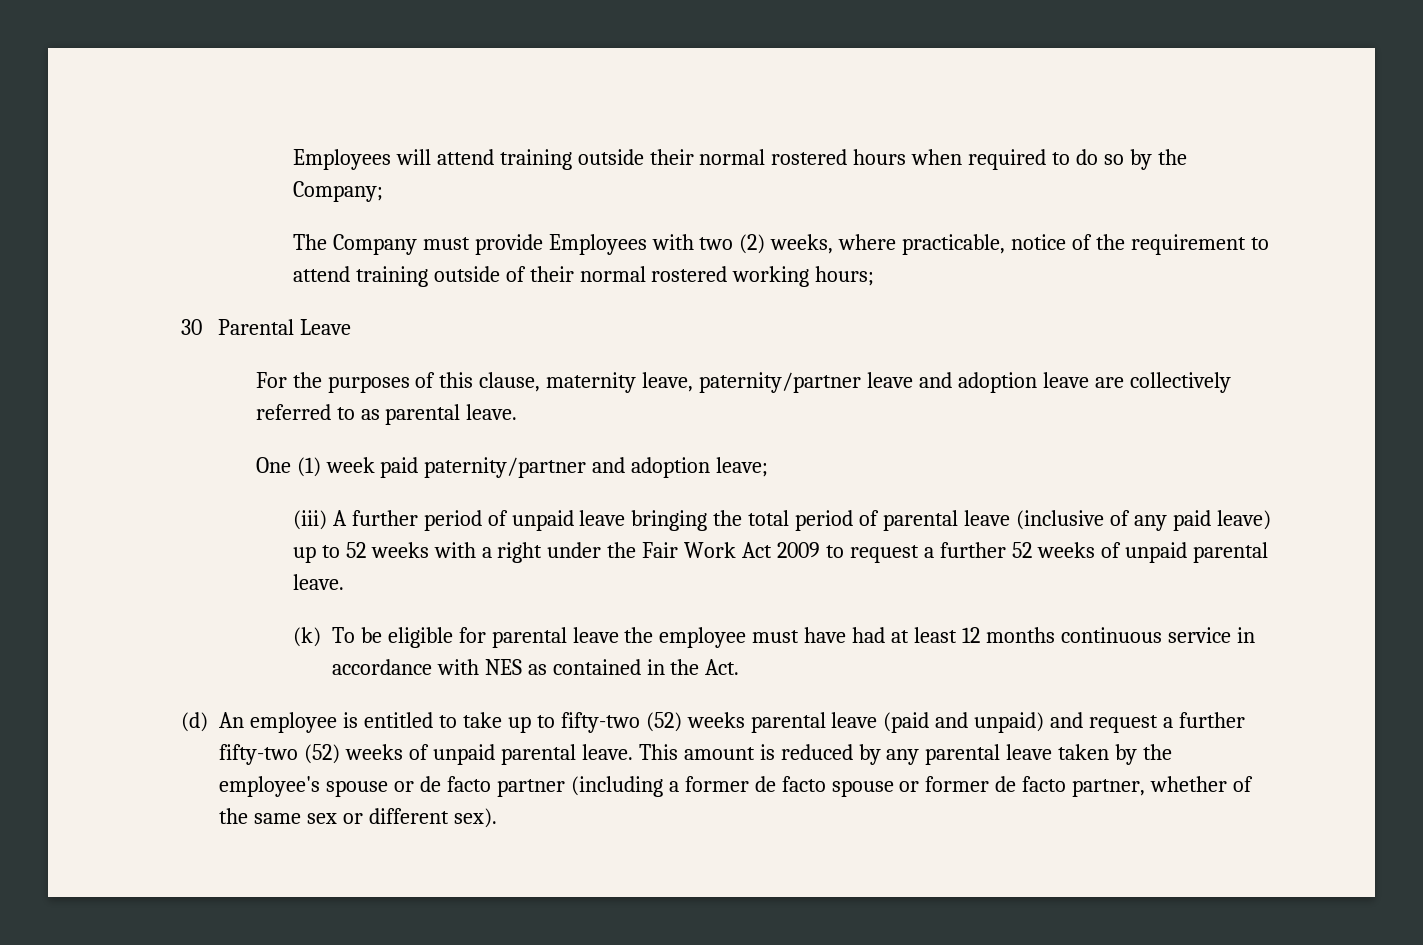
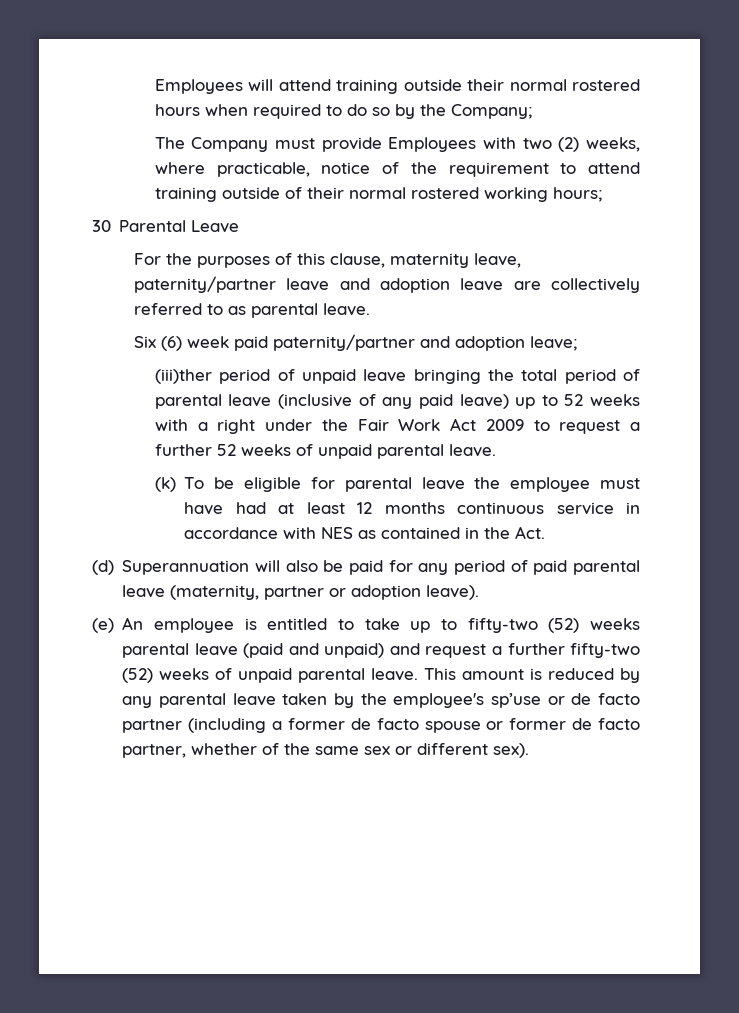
- One (1) week paid paternity/partner and adoption leave;
+ Six (6) week paid paternity/partner and adoption leave;
- (iii) A further period of unpaid leave bringing the total period of parental leave (inclusive of any paid leave) up to 52 weeks with a right under the Fair Work Act 2009 to request a further 52 weeks of unpaid parental leave.
+ (iii)ther period of unpaid leave bringing the total period of parental leave (inclusive of any paid leave) up to 52 weeks with a right under the Fair Work Act 2009 to request a further 52 weeks of unpaid parental leave.
- (d) An employee is entitled to take up to fifty-two (52) weeks parental leave (paid and unpaid) and request a further fifty-two (52) weeks of unpaid parental leave.
+ (d) Superannuation will also be paid for any period of paid parental leave (maternity, partner or adoption leave).
+ (e) An employee is entitled to take up to fifty-two (52) weeks parental leave (paid and unpaid) and request a further fifty-two (52) weeks of unpaid parental leave.
- This amount is reduced by any parental leave taken by the employee's spouse or de facto partner (including a former de facto spouse or former de facto partner, whether of the same sex or different sex).
+ This amount is reduced by any parental leave taken by the employee's sp’use or de facto partner (including a former de facto spouse or former de facto partner, whether of the same sex or different sex).

